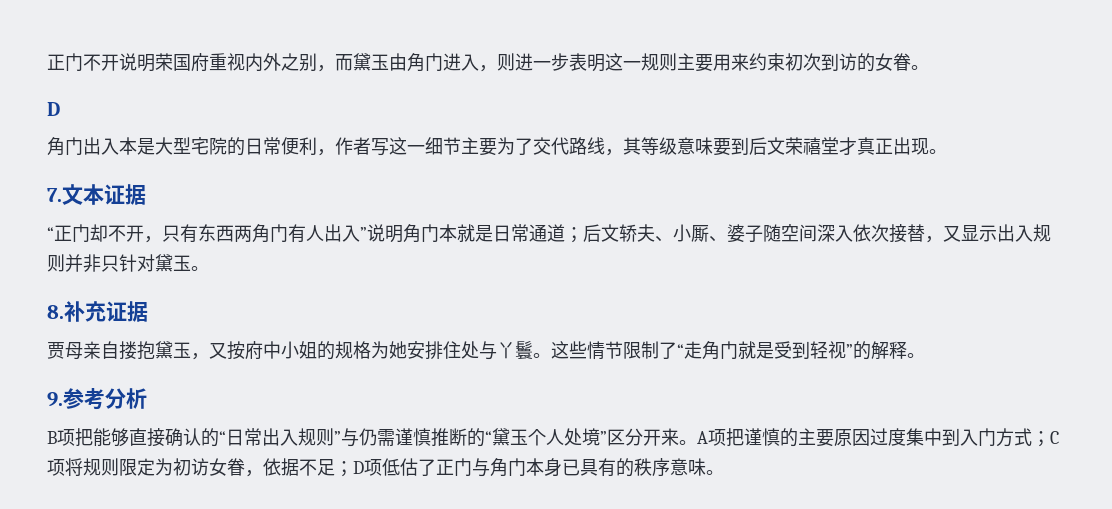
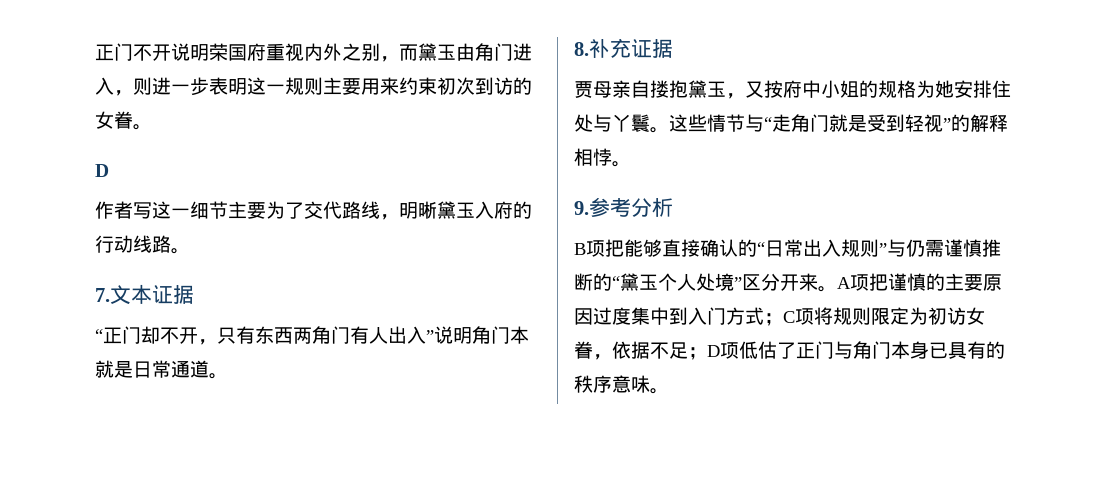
- 角门出入本是大型宅院的日常便利，作者写这一细节主要为了交代路线，其等级意味要到后文荣禧堂才真正出现。
+ 作者写这一细节主要为了交代路线，明晰黛玉入府的行动线路。
- “正门却不开，只有东西两角门有人出入”说明角门本就是日常通道；后文轿夫、小厮、婆子随空间深入依次接替，又显示出入规则并非只针对黛玉。
+ “正门却不开，只有东西两角门有人出入”说明角门本就是日常通道。
- 这些情节限制了“走角门就是受到轻视”的解释。
+ 这些情节与“走角门就是受到轻视”的解释相悖。

